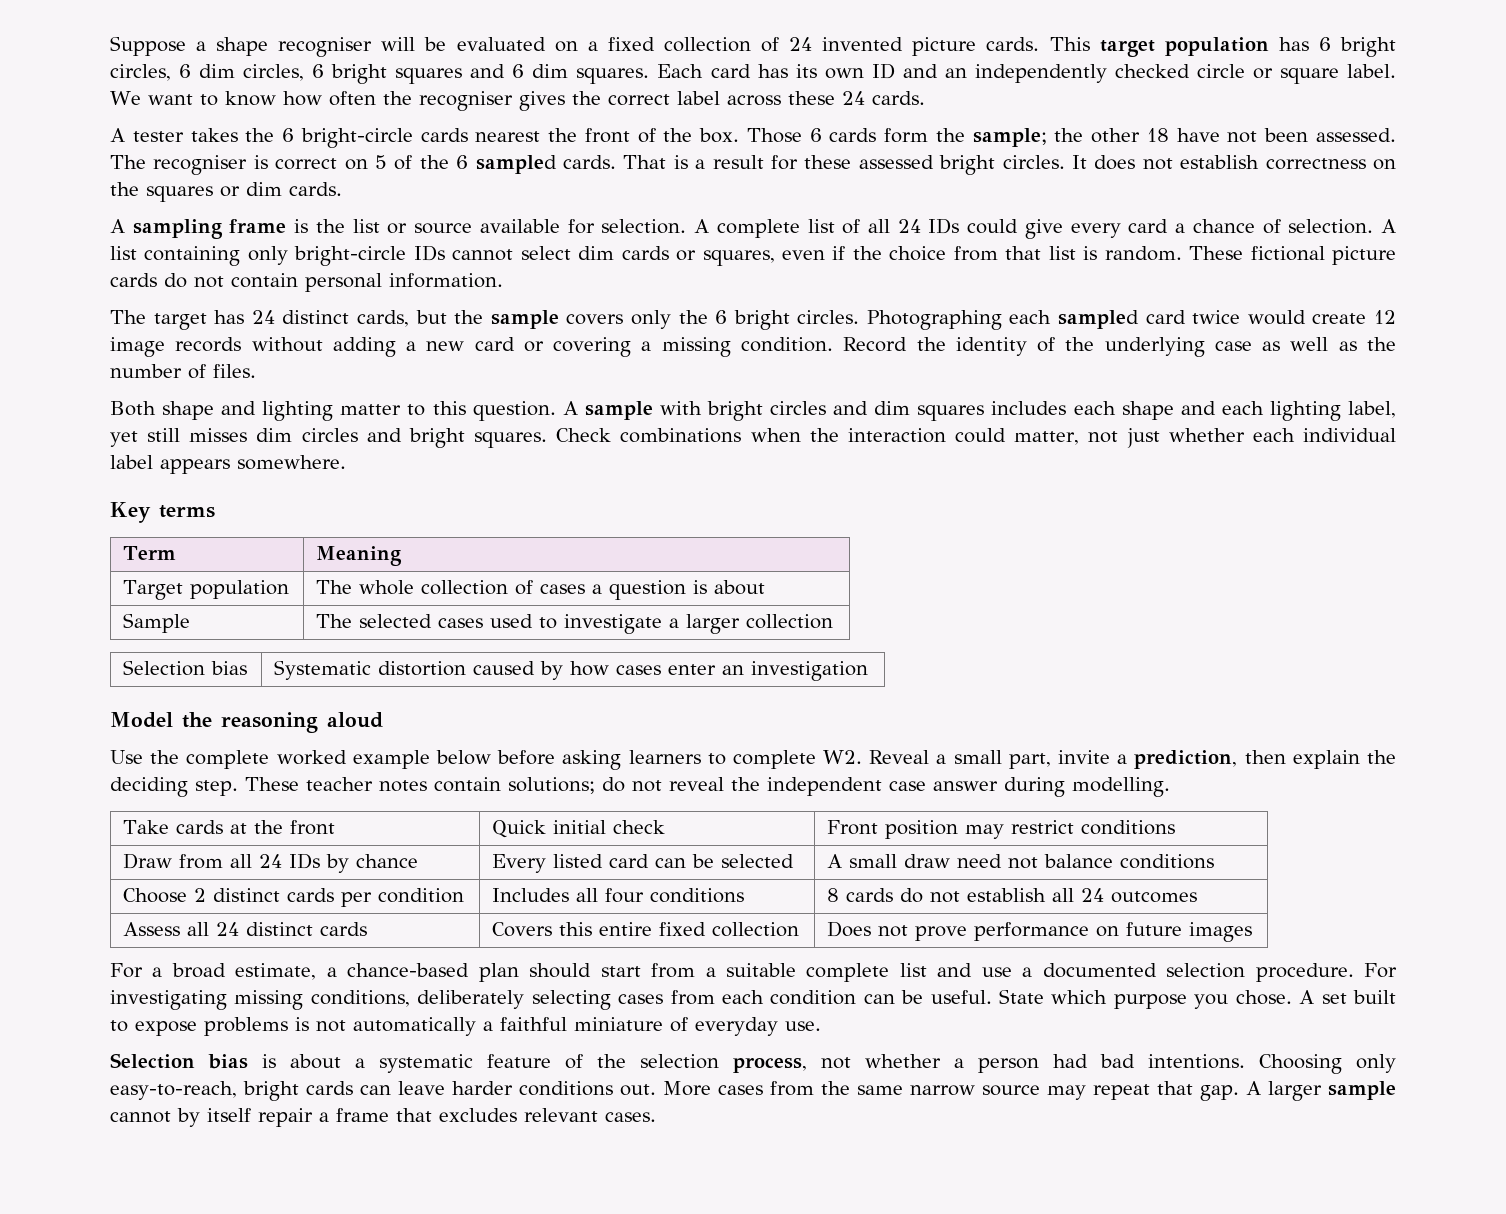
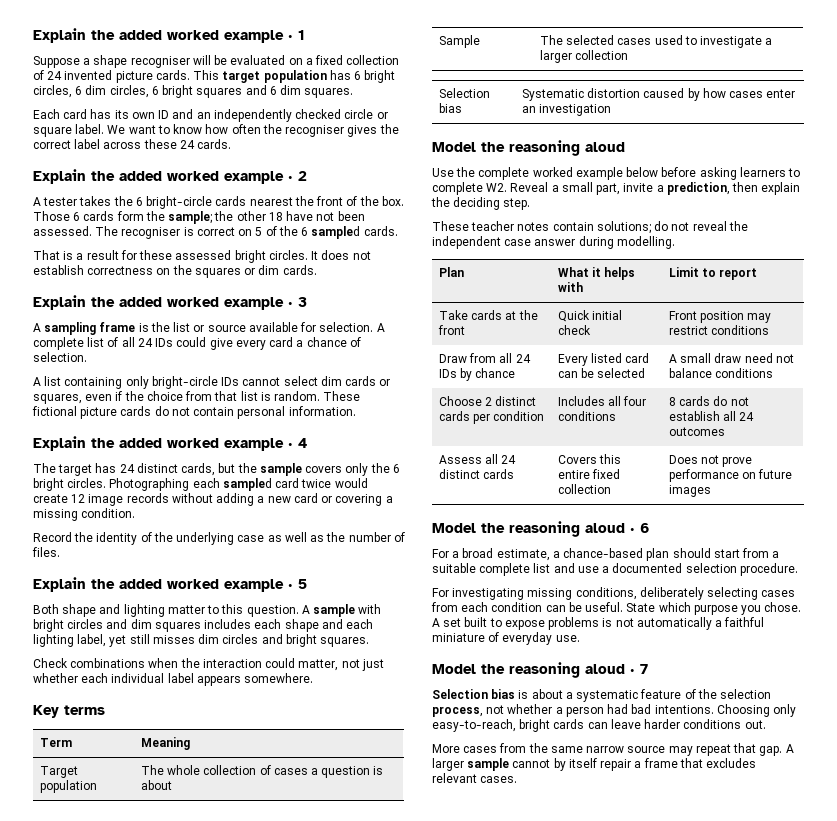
+ Explain the added worked example · 1
- This target population has 6 bright circles, 6 dim circles, 6 bright squares and 6 dim squares. Each card has its own ID and an independently checked circle or square label.
+ This target population has 6 bright circles, 6 dim circles, 6 bright squares and 6 dim squares.
+ Each card has its own ID and an independently checked circle or square label.
+ Explain the added worked example · 2
- The recogniser is correct on 5 of the 6 sampled cards. That is a result for these assessed bright circles.
+ The recogniser is correct on 5 of the 6 sampled cards.
+ That is a result for these assessed bright circles.
+ Explain the added worked example · 3
- A complete list of all 24 IDs could give every card a chance of selection. A list containing only bright-circle IDs cannot select dim cards or squares, even if the choice from that list is random.
+ A complete list of all 24 IDs could give every card a chance of selection.
+ A list containing only bright-circle IDs cannot select dim cards or squares, even if the choice from that list is random.
+ Explain the added worked example · 4
- Photographing each sampled card twice would create 12 image records without adding a new card or covering a missing condition. Record the identity of the underlying case as well as the number of files.
+ Photographing each sampled card twice would create 12 image records without adding a new card or covering a missing condition.
+ Record the identity of the underlying case as well as the number of files.
+ Explain the added worked example · 5
- A sample with bright circles and dim squares includes each shape and each lighting label, yet still misses dim circles and bright squares. Check combinations when the interaction could matter, not just whether each individual label appears somewhere.
+ A sample with bright circles and dim squares includes each shape and each lighting label, yet still misses dim circles and bright squares.
+ Check combinations when the interaction could matter, not just whether each individual label appears somewhere.
- Use the complete worked example below before asking learners to complete W2. Reveal a small part, invite a prediction, then explain the deciding step. These teacher notes contain solutions; do not reveal the independent case answer during modelling.
+ Use the complete worked example below before asking learners to complete W2. Reveal a small part, invite a prediction, then explain the deciding step.
+ These teacher notes contain solutions; do not reveal the independent case answer during modelling.
+ Plan | What it helps with | Limit to report
+ Model the reasoning aloud · 6
- For a broad estimate, a chance-based plan should start from a suitable complete list and use a documented selection procedure. For investigating missing conditions, deliberately selecting cases from each condition can be useful.
+ For a broad estimate, a chance-based plan should start from a suitable complete list and use a documented selection procedure.
+ For investigating missing conditions, deliberately selecting cases from each condition can be useful.
+ Model the reasoning aloud · 7
- Choosing only easy-to-reach, bright cards can leave harder conditions out. More cases from the same narrow source may repeat that gap.
+ Choosing only easy-to-reach, bright cards can leave harder conditions out.
+ More cases from the same narrow source may repeat that gap.

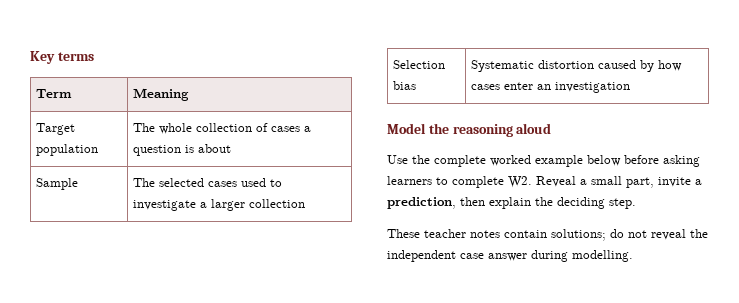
- Explain the added worked example · 1
- Suppose a shape recogniser will be evaluated on a fixed collection of 24 invented picture cards. This target population has 6 bright circles, 6 dim circles, 6 bright squares and 6 dim squares.
- Each card has its own ID and an independently checked circle or square label. We want to know how often the recogniser gives the correct label across these 24 cards.
- Explain the added worked example · 2
- A tester takes the 6 bright-circle cards nearest the front of the box. Those 6 cards form the sample; the other 18 have not been assessed. The recogniser is correct on 5 of the 6 sampled cards.
- That is a result for these assessed bright circles. It does not establish correctness on the squares or dim cards.
- Explain the added worked example · 3
- A sampling frame is the list or source available for selection. A complete list of all 24 IDs could give every card a chance of selection.
- A list containing only bright-circle IDs cannot select dim cards or squares, even if the choice from that list is random. These fictional picture cards do not contain personal information.
- Explain the added worked example · 4
- The target has 24 distinct cards, but the sample covers only the 6 bright circles. Photographing each sampled card twice would create 12 image records without adding a new card or covering a missing condition.
- Record the identity of the underlying case as well as the number of files.
- Explain the added worked example · 5
- Both shape and lighting matter to this question. A sample with bright circles and dim squares includes each shape and each lighting label, yet still misses dim circles and bright squares.
- Check combinations when the interaction could matter, not just whether each individual label appears somewhere.
- Plan | What it helps with | Limit to report
- Take cards at the front | Quick initial check | Front position may restrict conditions
- Draw from all 24 IDs by chance | Every listed card can be selected | A small draw need not balance conditions
- Choose 2 distinct cards per condition | Includes all four conditions | 8 cards do not establish all 24 outcomes
- Assess all 24 distinct cards | Covers this entire fixed collection | Does not prove performance on future images
- Model the reasoning aloud · 6
- For a broad estimate, a chance-based plan should start from a suitable complete list and use a documented selection procedure.
- For investigating missing conditions, deliberately selecting cases from each condition can be useful. State which purpose you chose. A set built to expose problems is not automatically a faithful miniature of everyday use.
- Model the reasoning aloud · 7
- Selection bias is about a systematic feature of the selection process, not whether a person had bad intentions. Choosing only easy-to-reach, bright cards can leave harder conditions out.
- More cases from the same narrow source may repeat that gap. A larger sample cannot by itself repair a frame that excludes relevant cases.

